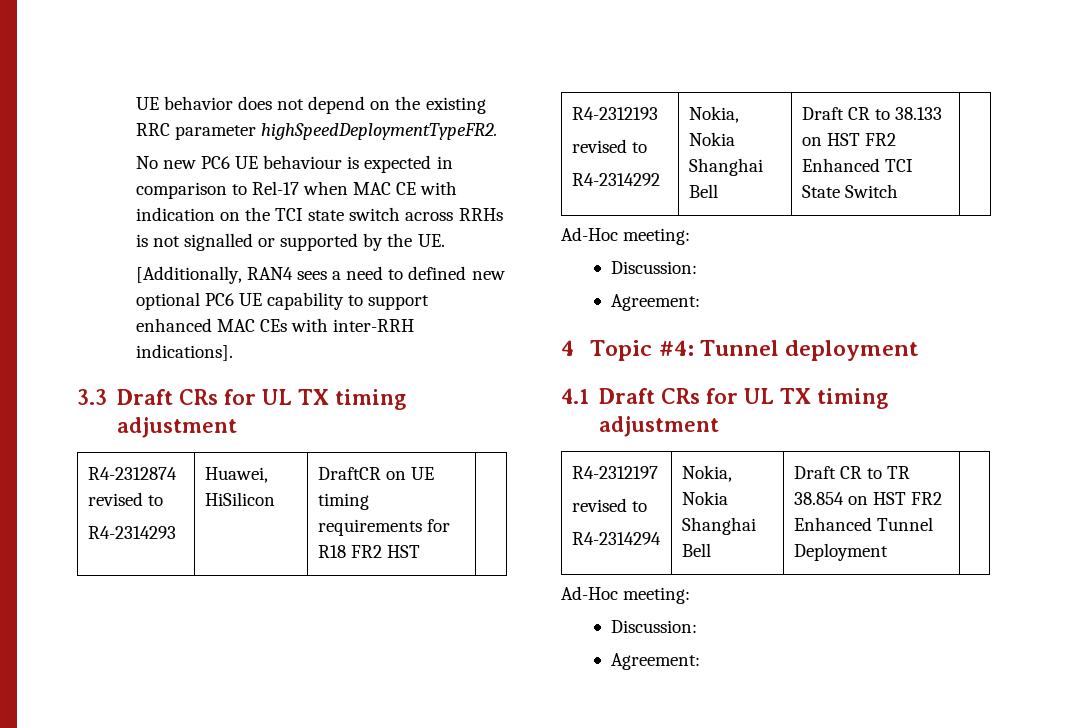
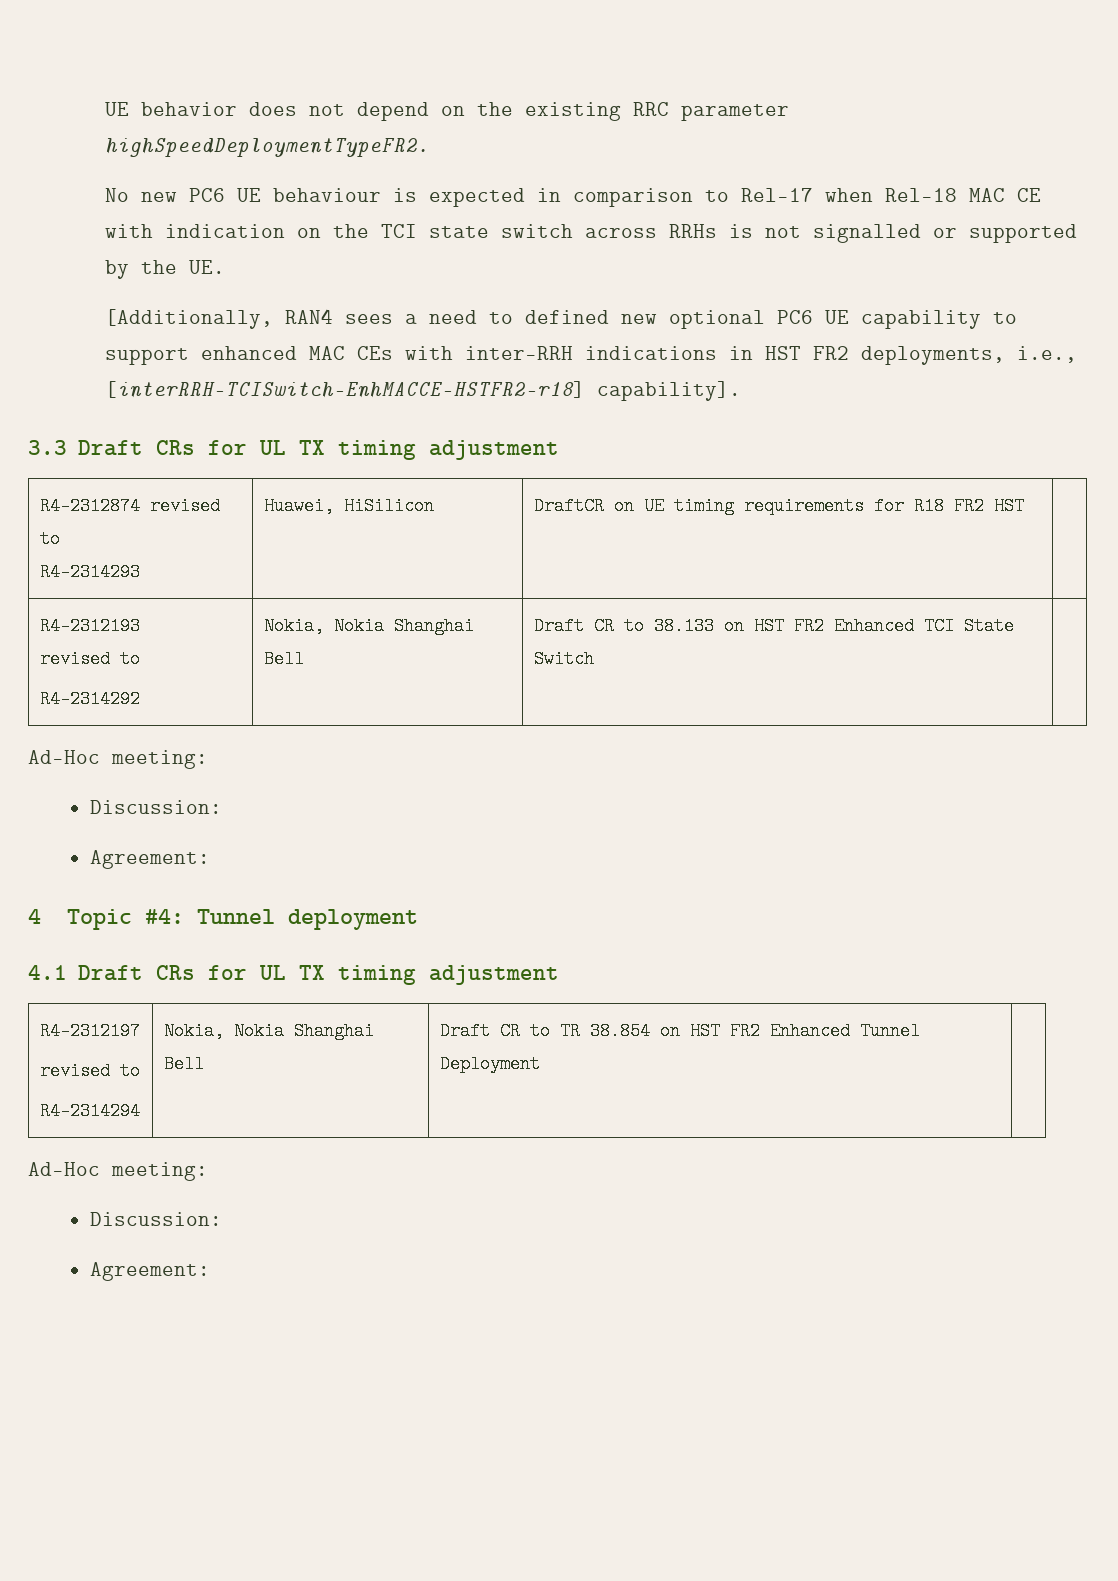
- No new PC6 UE behaviour is expected in comparison to Rel-17 when MAC CE with indication on the TCI state switch across RRHs is not signalled or supported by the UE.
+ No new PC6 UE behaviour is expected in comparison to Rel-17 when Rel-18 MAC CE with indication on the TCI state switch across RRHs is not signalled or supported by the UE.
- [Additionally, RAN4 sees a need to defined new optional PC6 UE capability to support enhanced MAC CEs with inter-RRH indications].
+ [Additionally, RAN4 sees a need to defined new optional PC6 UE capability to support enhanced MAC CEs with inter-RRH indications in HST FR2 deployments, i.e., [interRRH-TCISwitch-EnhMACCE-HSTFR2-r18] capability].

